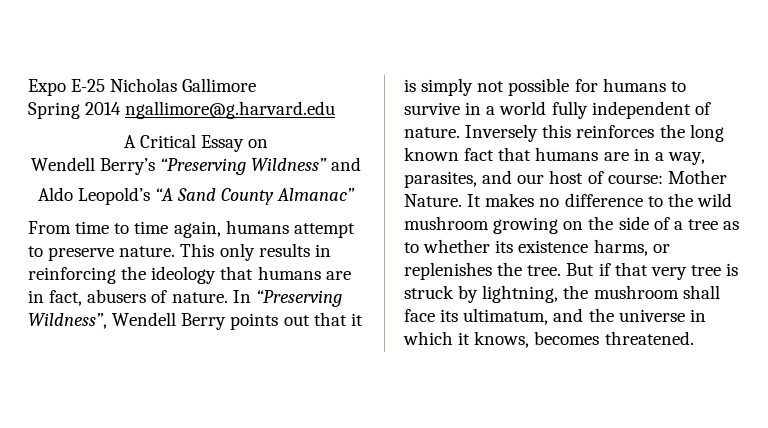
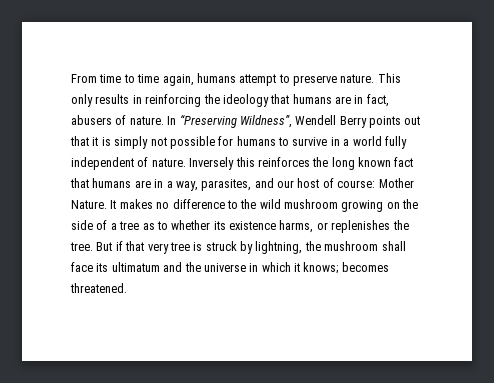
- Expo E-25 Nicholas Gallimore
- Spring 2014 ngallimore@g.harvard.edu
- A Critical Essay on
- Wendell Berry’s “Preserving Wildness” and
- Aldo Leopold’s “A Sand County Almanac”
- But if that very tree is struck by lightning, the mushroom shall face its ultimatum, and the universe in which it knows, becomes threatened.
+ But if that very tree is struck by lightning, the mushroom shall face its ultimatum and the universe in which it knows; becomes threatened.

